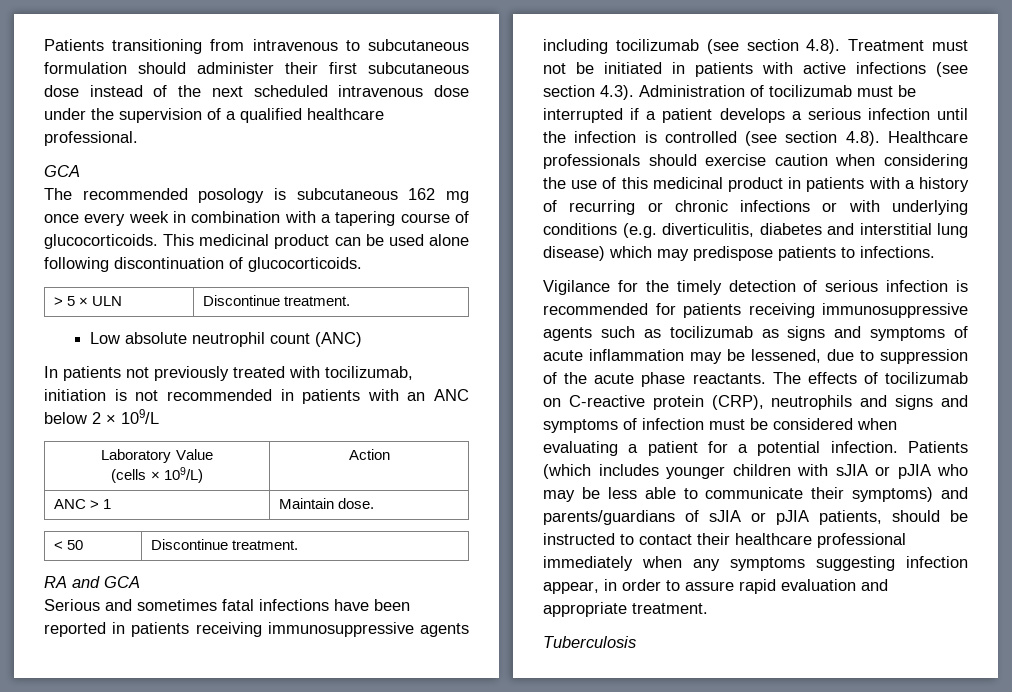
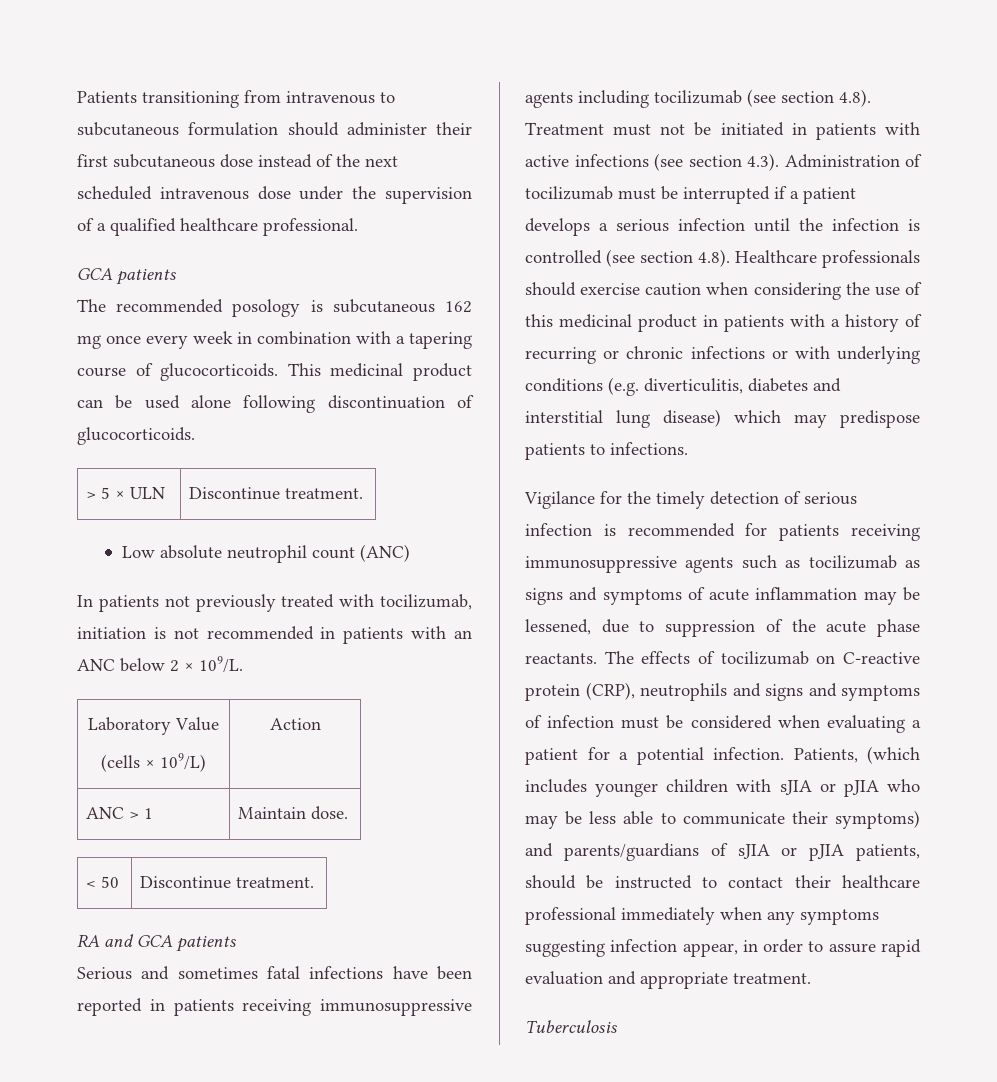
  Patients transitioning from intravenous to subcutaneous formulation should administer their first subcutaneous dose instead of the next scheduled intravenous dose under the supervision of a qualified healthcare professional.
- GCA
+ GCA patients
- In patients not previously treated with tocilizumab, initiation is not recommended in patients with an ANC below 2 × 109/L
+ In patients not previously treated with tocilizumab, initiation is not recommended in patients with an ANC below 2 × 109/L.
- RA and GCA
+ RA and GCA patients
- Patients (which includes younger children with sJIA or pJIA who may be less able to communicate their symptoms) and parents/guardians of sJIA or pJIA patients, should be instructed to contact their healthcare professional immediately when any symptoms suggesting infection appear, in order to assure rapid evaluation and appropriate treatment.
+ Patients, (which includes younger children with sJIA or pJIA who may be less able to communicate their symptoms) and parents/guardians of sJIA or pJIA patients, should be instructed to contact their healthcare professional immediately when any symptoms suggesting infection appear, in order to assure rapid evaluation and appropriate treatment.

